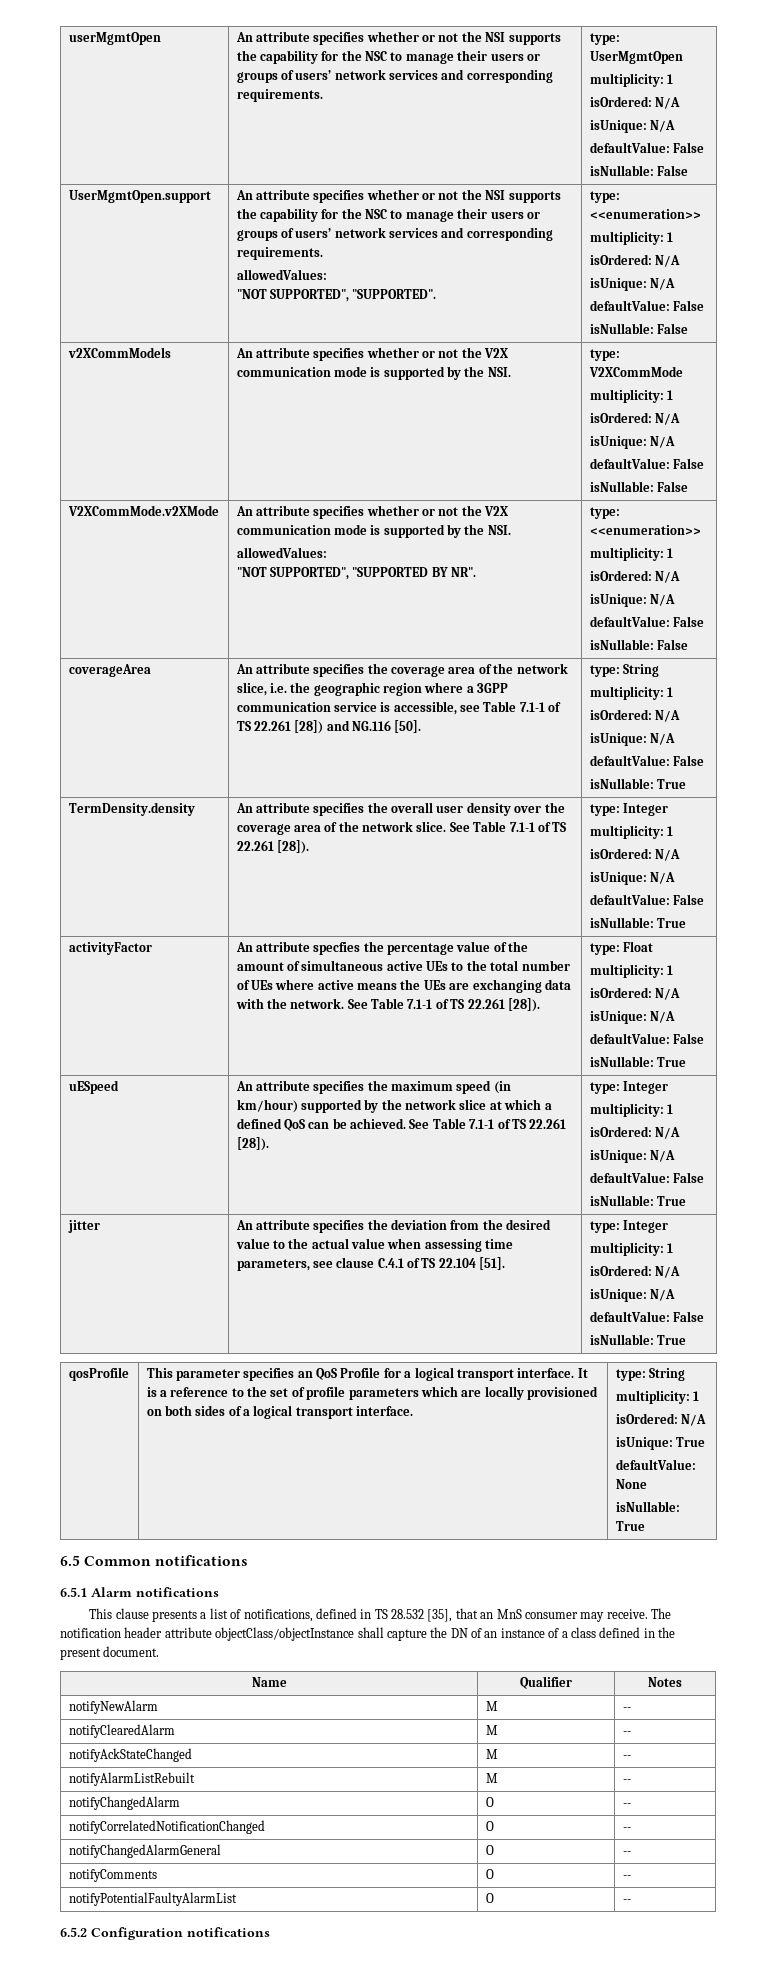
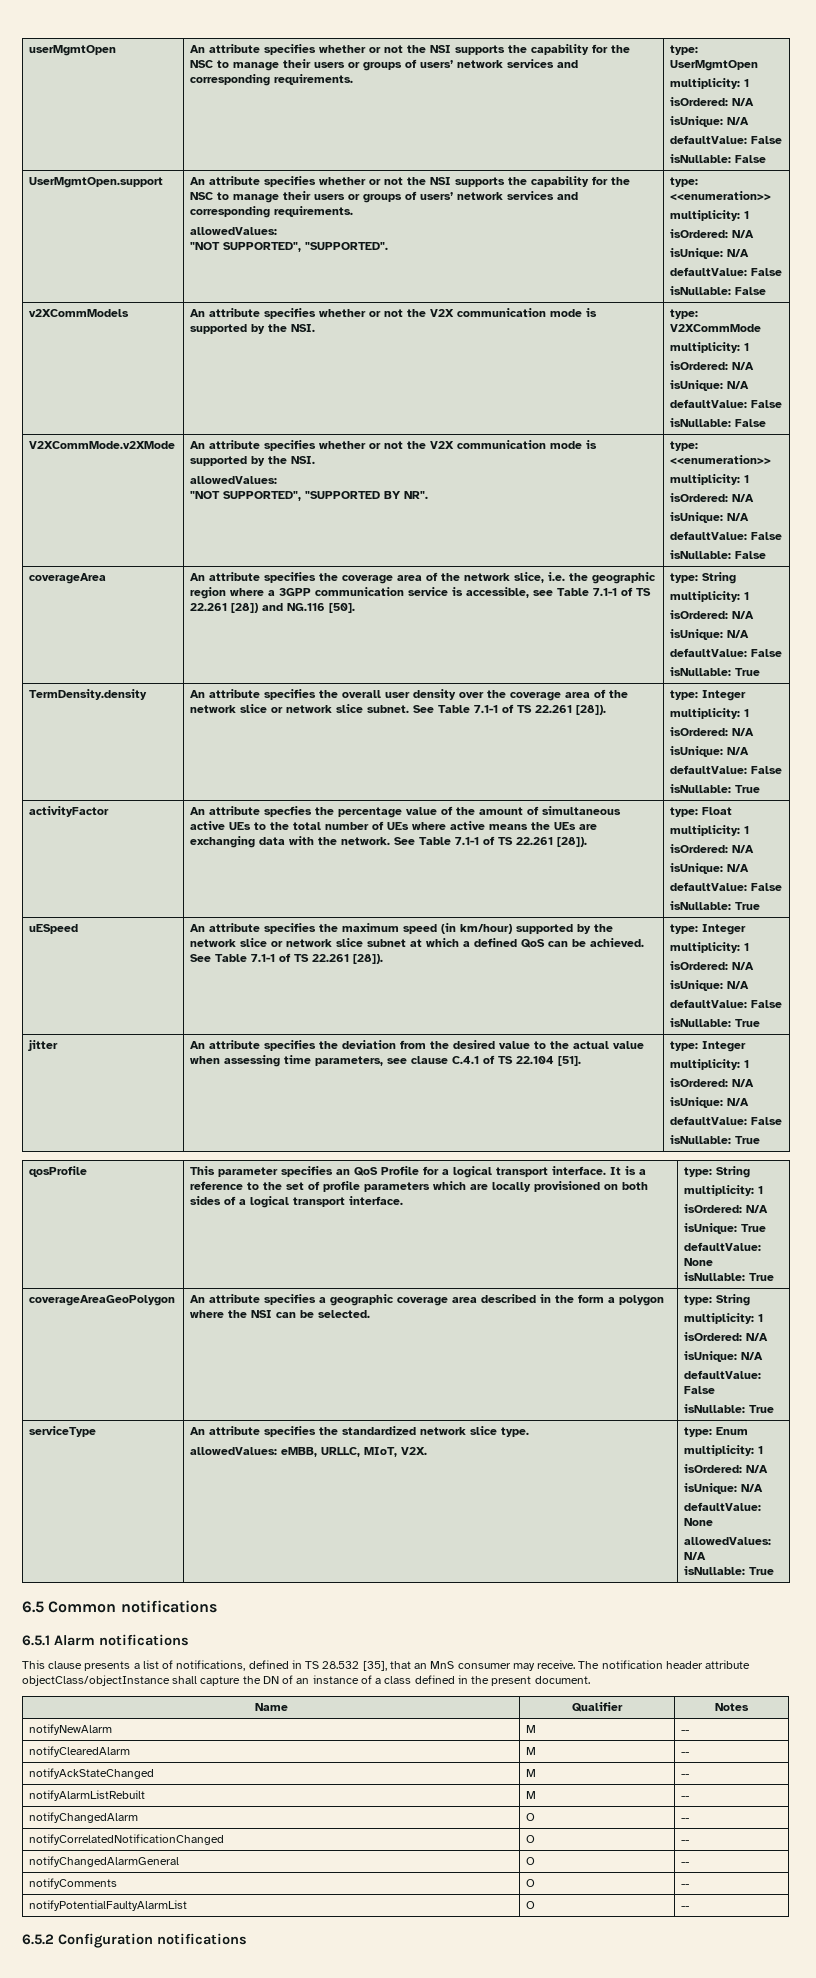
- TermDensity.density | An attribute specifies the overall user density over the coverage area of the network slice. See Table 7.1-1 of TS 22.261 [28]). | type: Integer
+ TermDensity.density | An attribute specifies the overall user density over the coverage area of the network slice or network slice subnet. See Table 7.1-1 of TS 22.261 [28]). | type: Integer
- An attribute specifies the maximum speed (in km/hour) supported by the network slice at which a defined QoS can be achieved.
+ An attribute specifies the maximum speed (in km/hour) supported by the network slice or network slice subnet at which a defined QoS can be achieved.
+ coverageAreaGeoPolygon | An attribute specifies a geographic coverage area described in the form a polygon where the NSI can be selected. | type: String
+ multiplicity: 1
+ isOrdered: N/A
+ isUnique: N/A
+ defaultValue: False
+ isNullable: True
+ serviceType | An attribute specifies the standardized network slice type.
+ allowedValues: eMBB, URLLC, MIoT, V2X. | type: Enum
+ multiplicity: 1
+ isOrdered: N/A
+ isUnique: N/A
+ defaultValue: None
+ allowedValues: N/A
+ isNullable: True

